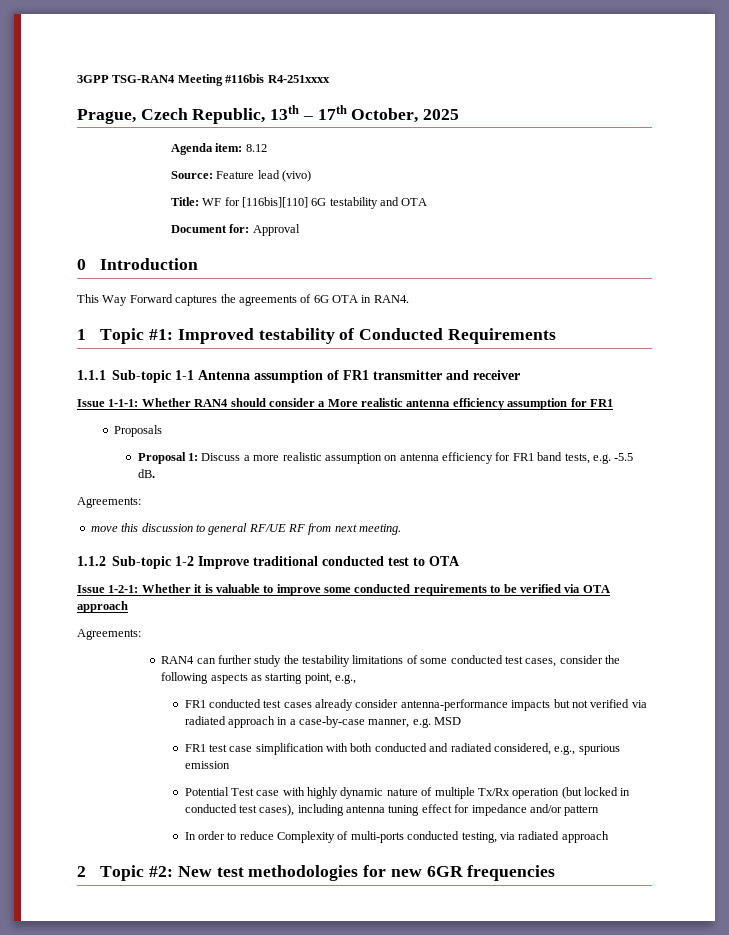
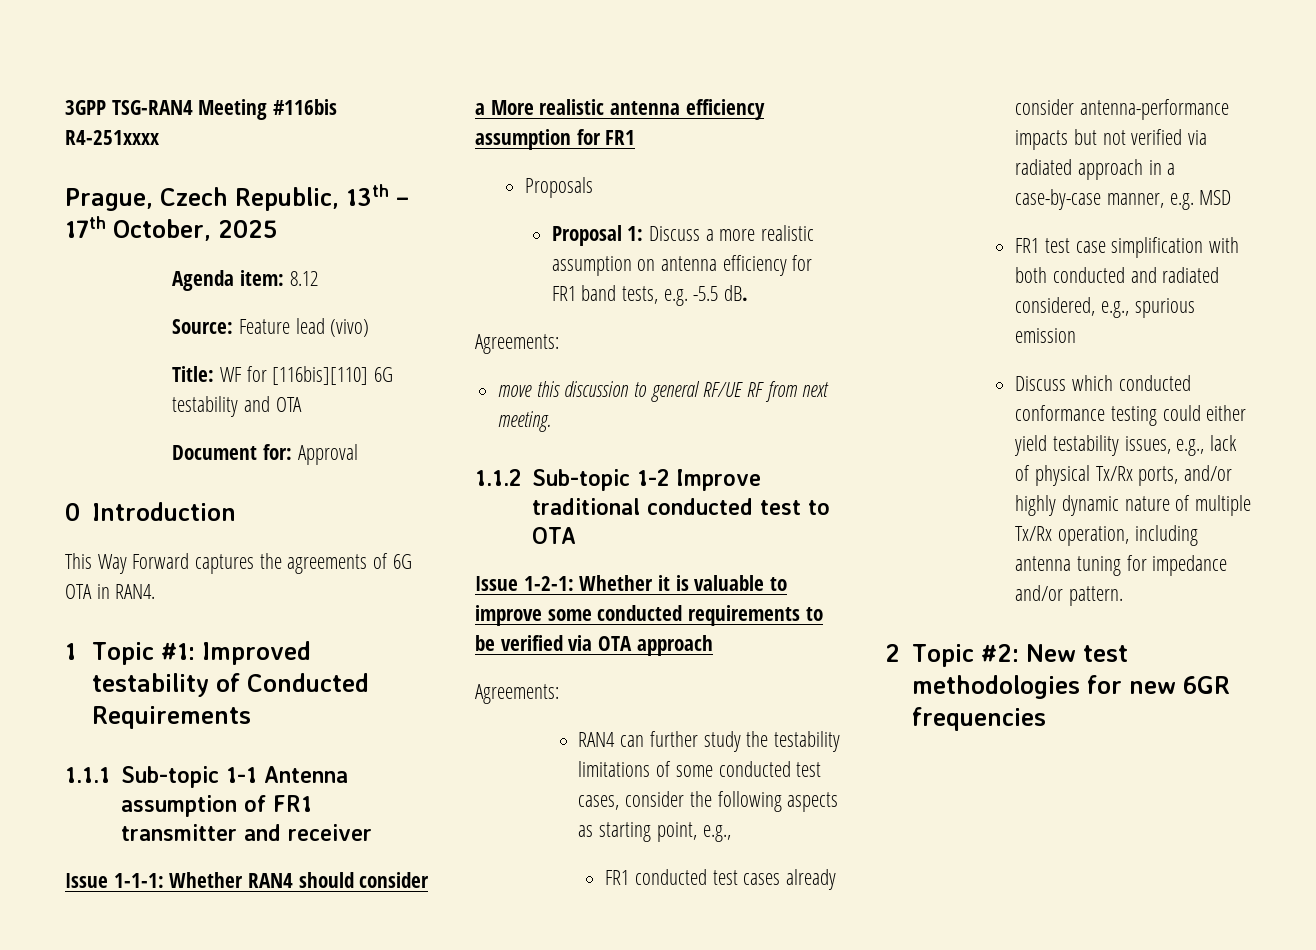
- Potential Test case with highly dynamic nature of multiple Tx/Rx operation (but locked in conducted test cases), including antenna tuning effect for impedance and/or pattern
- In order to reduce Complexity of multi-ports conducted testing, via radiated approach
+ Discuss which conducted conformance testing could either yield testability issues, e.g., lack of physical Tx/Rx ports, and/or highly dynamic nature of multiple Tx/Rx operation, including antenna tuning for impedance and/or pattern.

